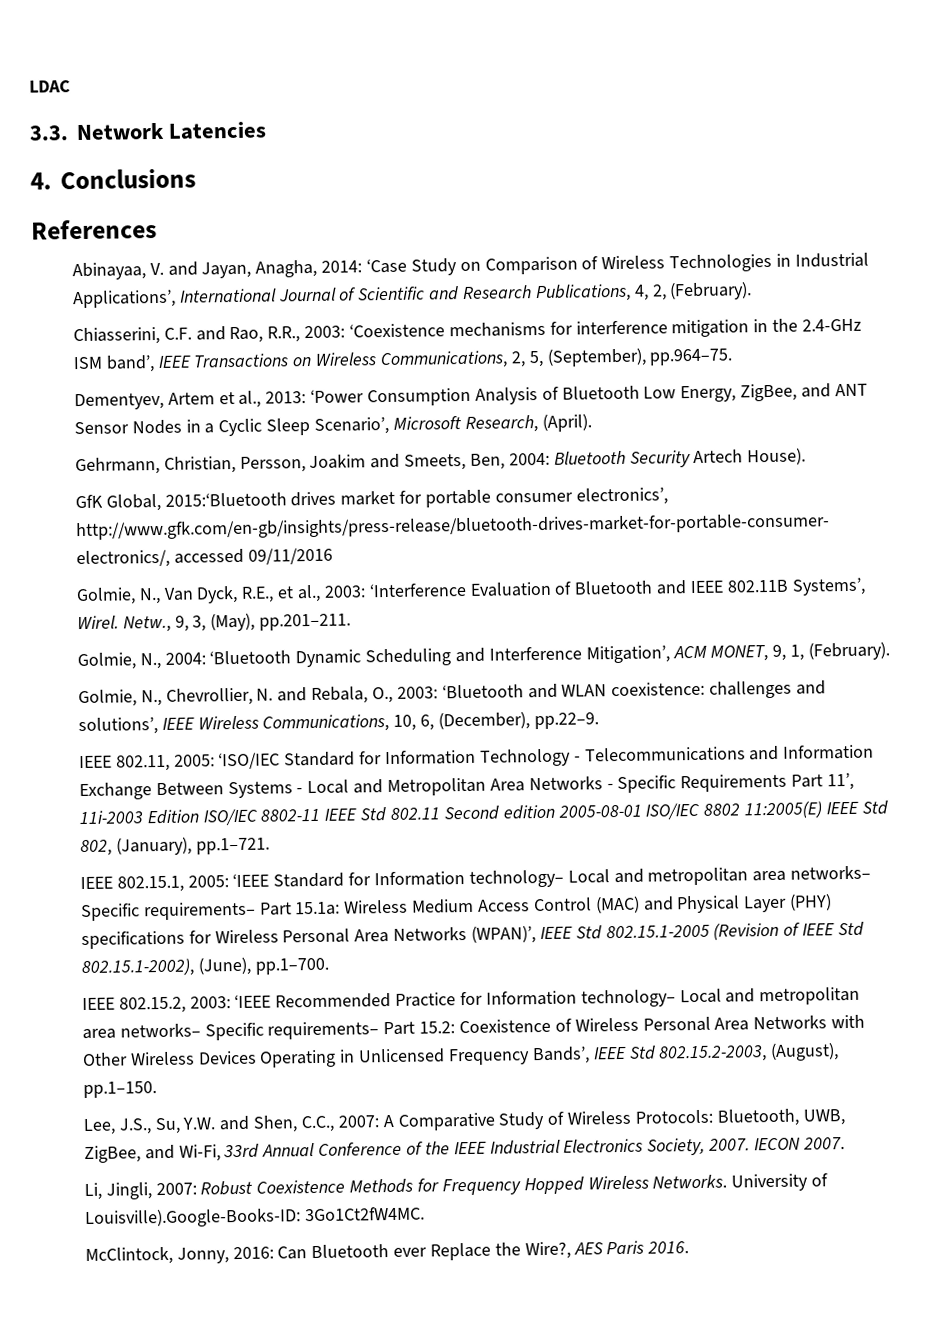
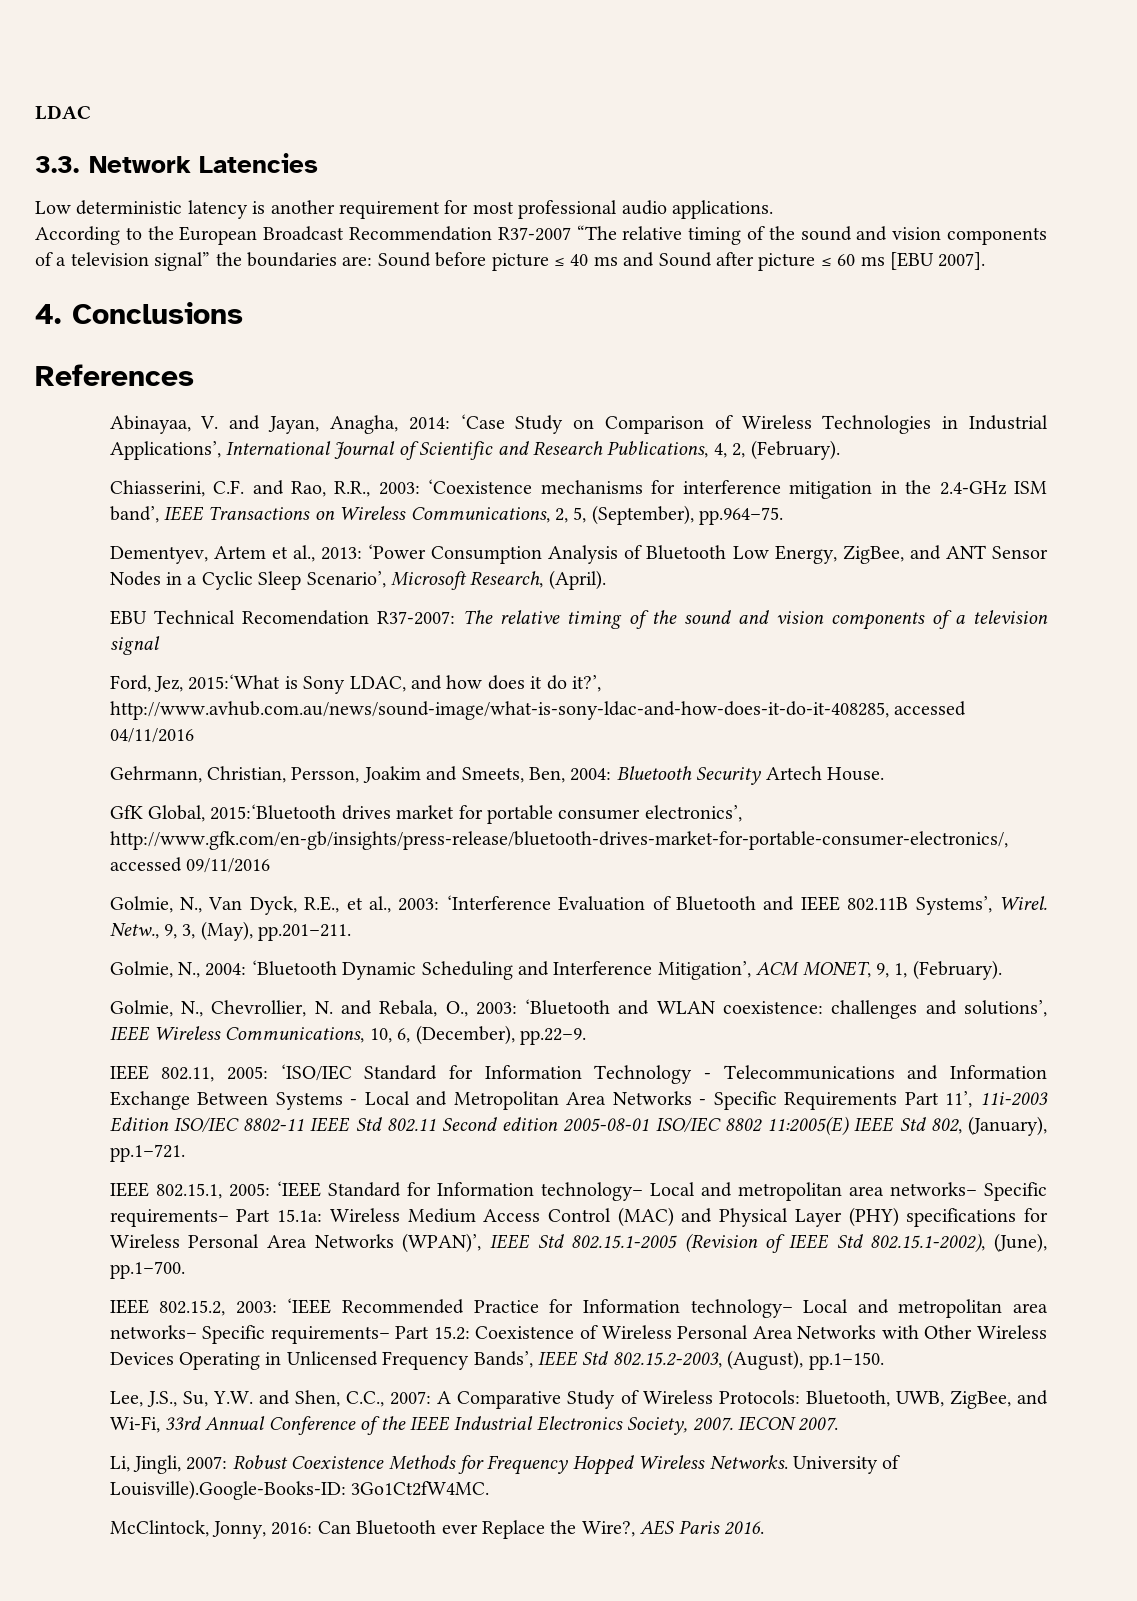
+ Low deterministic latency is another requirement for most professional audio applications.
+ According to the European Broadcast Recommendation R37-2007 “The relative timing of the sound and vision components of a television signal” the boundaries are: Sound before picture ≤ 40 ms and Sound after picture ≤ 60 ms [EBU 2007].
+ EBU Technical Recomendation R37-2007: The relative timing of the sound and vision components of a television signal
+ Ford, Jez, 2015:‘What is Sony LDAC, and how does it do it?’, http://www.avhub.com.au/news/sound-image/what-is-sony-ldac-and-how-does-it-do-it-408285, accessed 04/11/2016
- Gehrmann, Christian, Persson, Joakim and Smeets, Ben, 2004: Bluetooth Security Artech House).
+ Gehrmann, Christian, Persson, Joakim and Smeets, Ben, 2004: Bluetooth Security Artech House.

